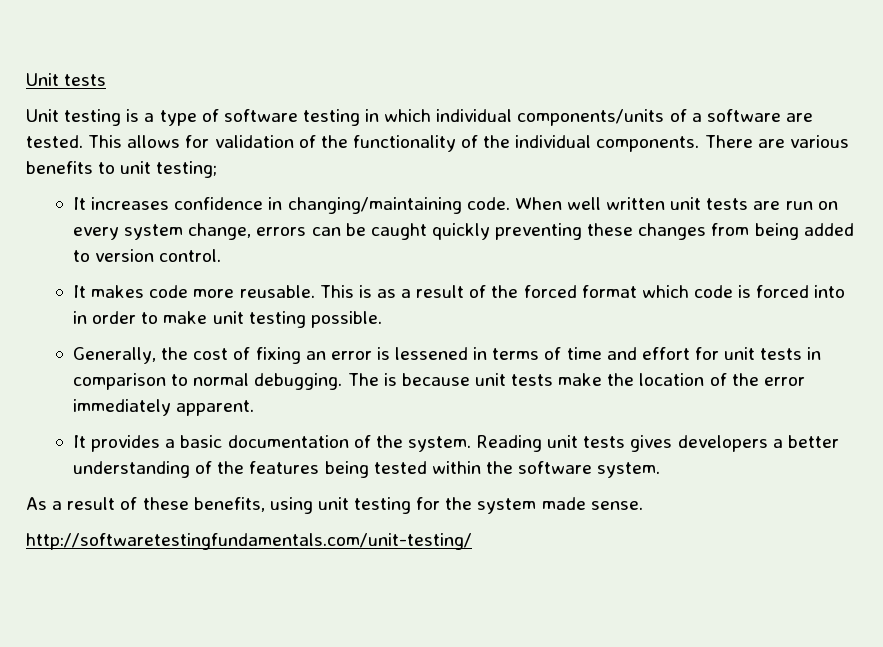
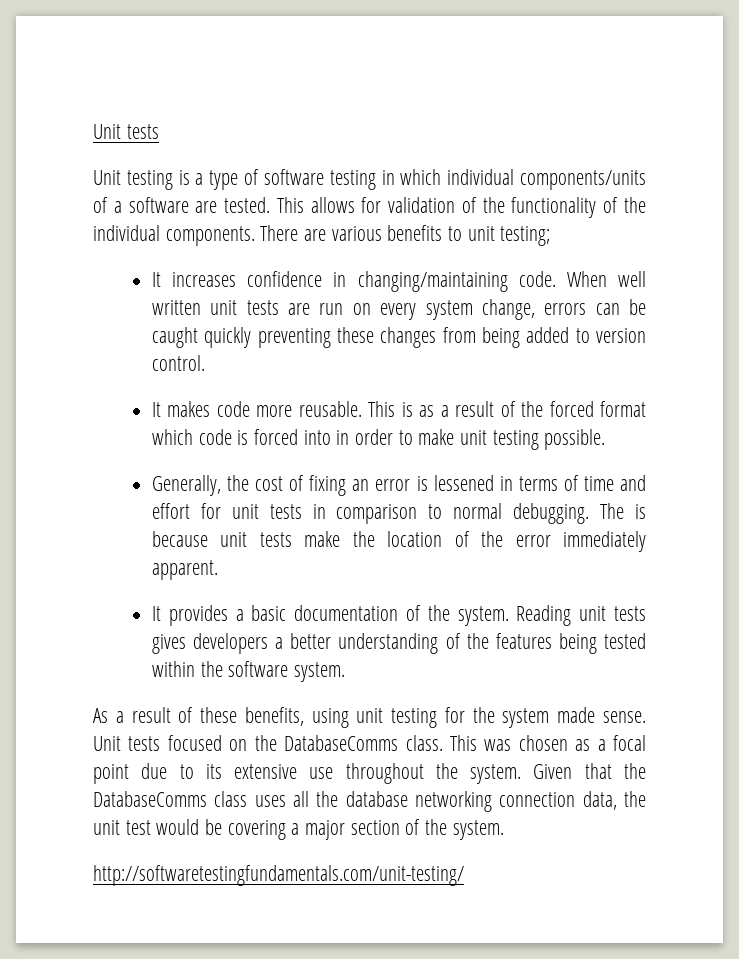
+ Unit tests focused on the DatabaseComms class. This was chosen as a focal point due to its extensive use throughout the system. Given that the DatabaseComms class uses all the database networking connection data, the unit test would be covering a major section of the system.

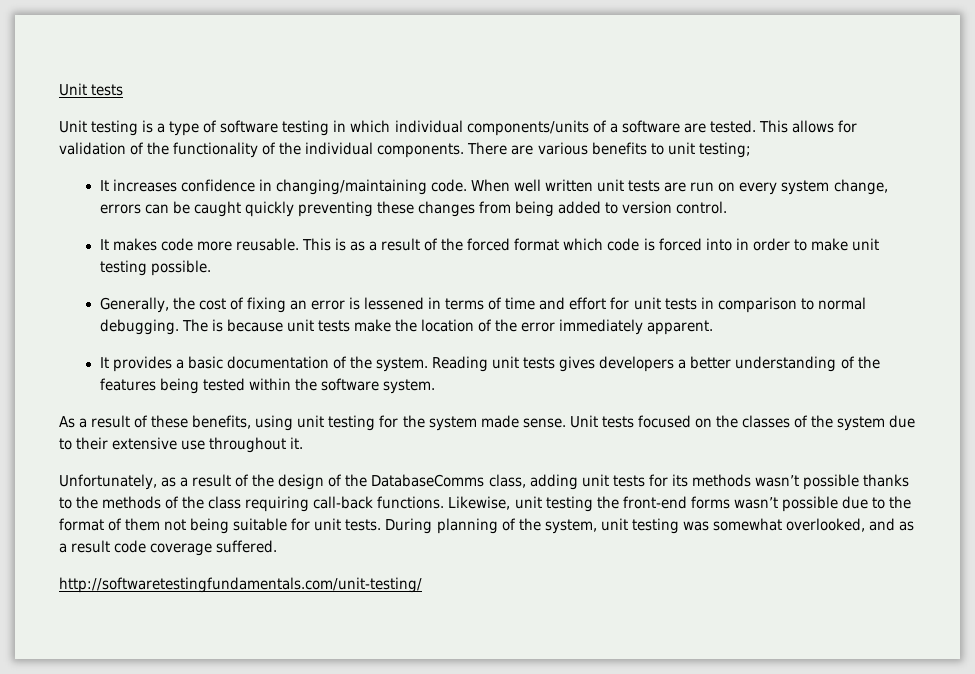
- Unit tests focused on the DatabaseComms class. This was chosen as a focal point due to its extensive use throughout the system. Given that the DatabaseComms class uses all the database networking connection data, the unit test would be covering a major section of the system.
+ Unit tests focused on the classes of the system due to their extensive use throughout it.
+ Unfortunately, as a result of the design of the DatabaseComms class, adding unit tests for its methods wasn’t possible thanks to the methods of the class requiring call-back functions. Likewise, unit testing the front-end forms wasn’t possible due to the format of them not being suitable for unit tests. During planning of the system, unit testing was somewhat overlooked, and as a result code coverage suffered.

